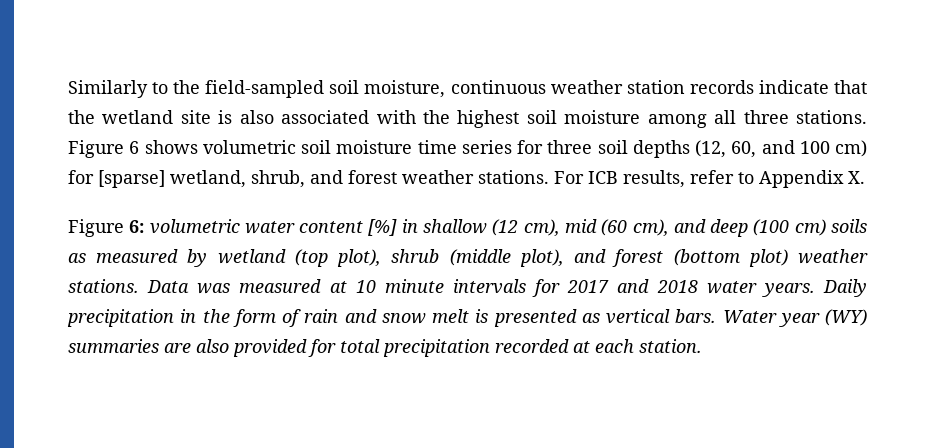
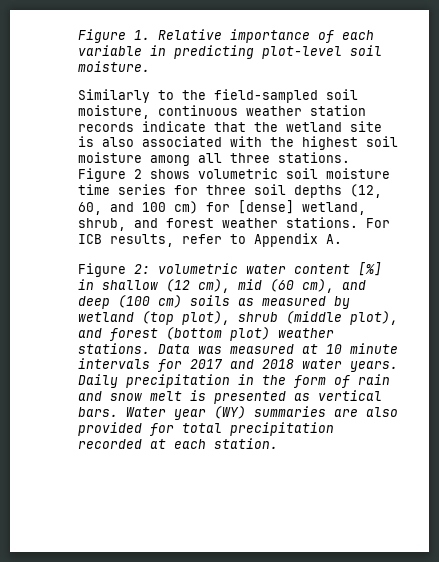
+ Figure 1. Relative importance of each variable in predicting plot-level soil moisture.
- Figure 6 shows volumetric soil moisture time series for three soil depths (12, 60, and 100 cm) for [sparse] wetland, shrub, and forest weather stations.
+ Figure 2 shows volumetric soil moisture time series for three soil depths (12, 60, and 100 cm) for [dense] wetland, shrub, and forest weather stations.
- For ICB results, refer to Appendix X.
- Figure 6: volumetric water content [%] in shallow (12 cm), mid (60 cm), and deep (100 cm) soils as measured by wetland (top plot), shrub (middle plot), and forest (bottom plot) weather stations.
+ For ICB results, refer to Appendix A.
+ Figure 2: volumetric water content [%] in shallow (12 cm), mid (60 cm), and deep (100 cm) soils as measured by wetland (top plot), shrub (middle plot), and forest (bottom plot) weather stations.

